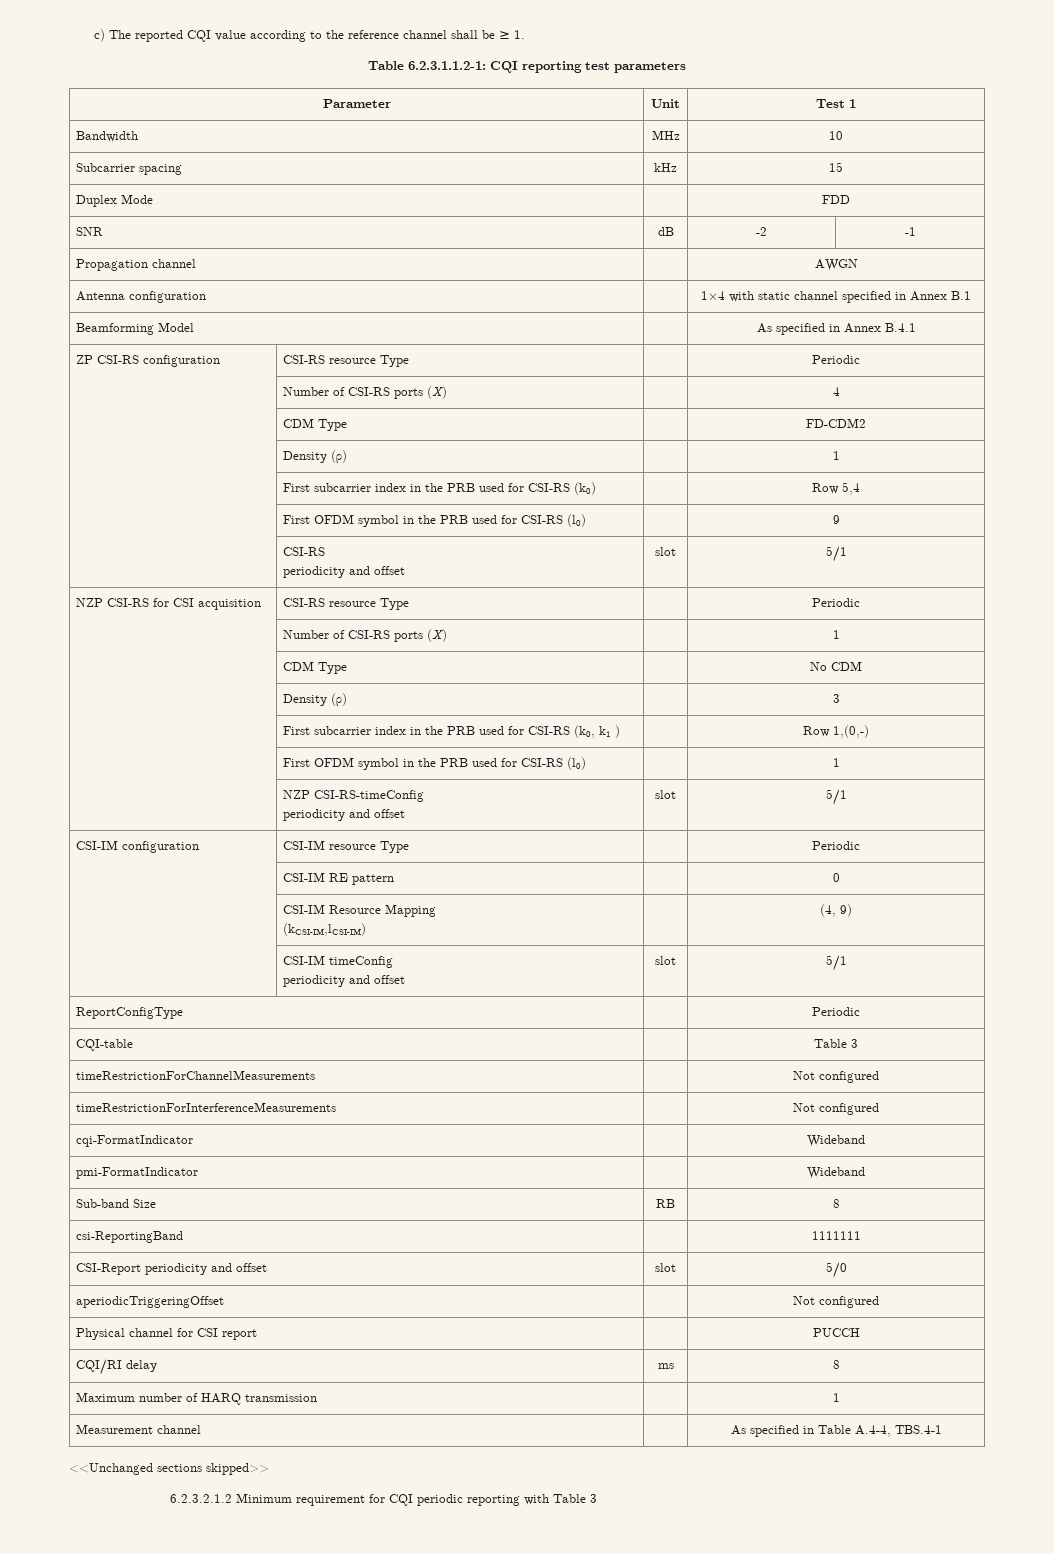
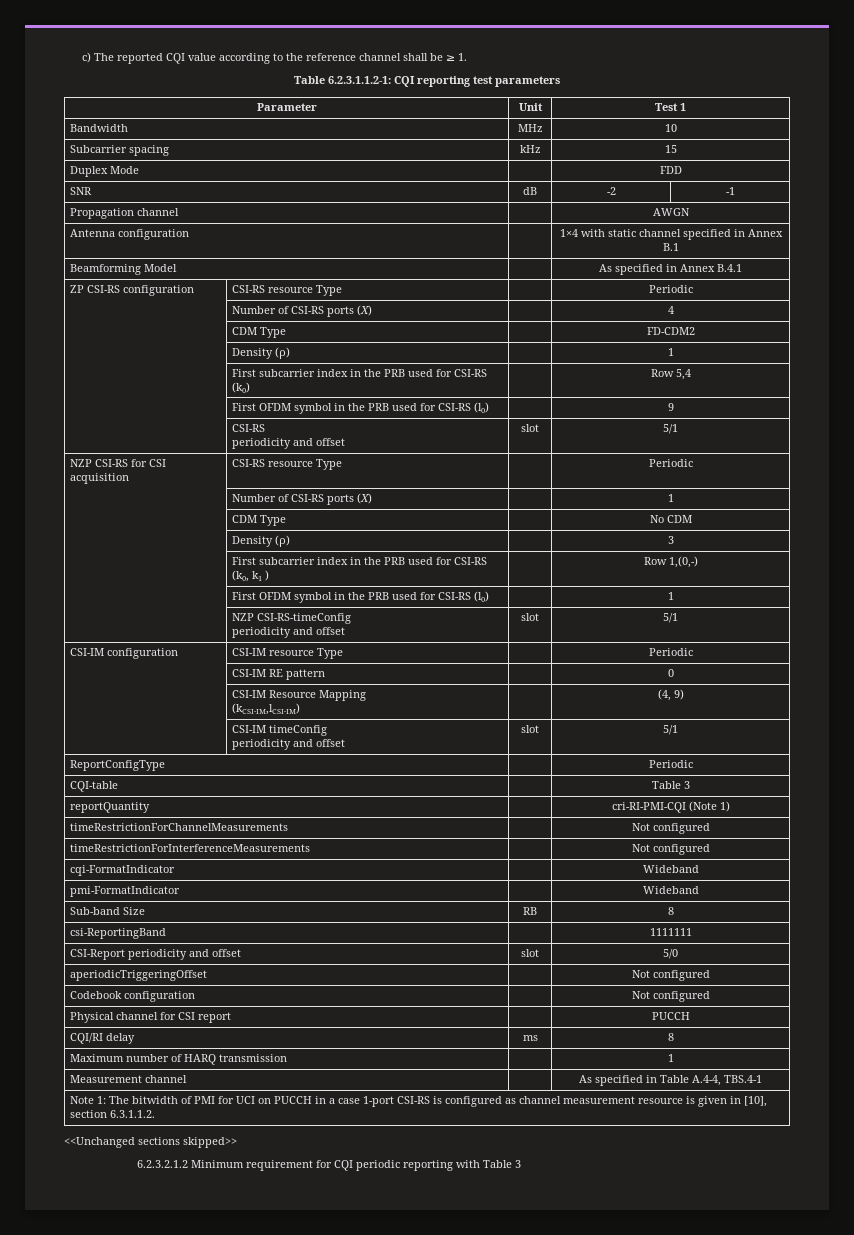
+ reportQuantity | | cri-RI-PMI-CQI (Note 1)
+ Codebook configuration | | Not configured
+ Note 1: The bitwidth of PMI for UCI on PUCCH in a case 1-port CSI-RS is configured as channel measurement resource is given in [10], section 6.3.1.1.2.

